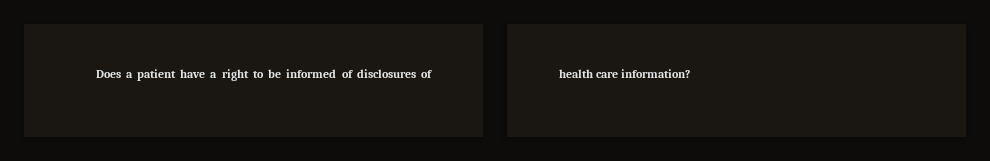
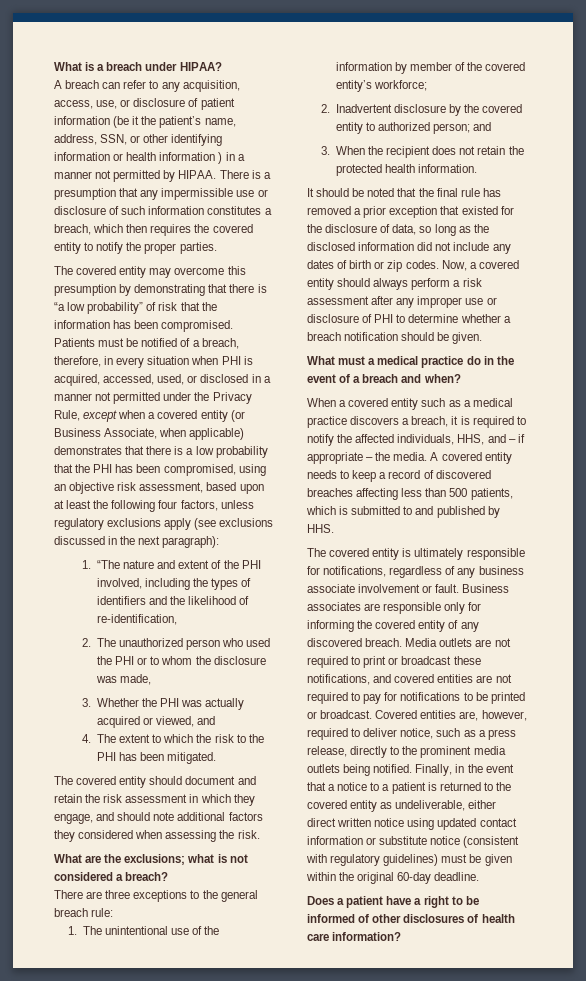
+ What is a breach under HIPAA?
+ A breach can refer to any acquisition, access, use, or disclosure of patient information (be it the patient’s name, address, SSN, or other identifying information or health information ) in a manner not permitted by HIPAA. There is a presumption that any impermissible use or disclosure of such information constitutes a breach, which then requires the covered entity to notify the proper parties.
+ The covered entity may overcome this presumption by demonstrating that there is “a low probability” of risk that the information has been compromised. Patients must be notified of a breach, therefore, in every situation when PHI is acquired, accessed, used, or disclosed in a manner not permitted under the Privacy Rule, except when a covered entity (or Business Associate, when applicable) demonstrates that there is a low probability that the PHI has been compromised, using an objective risk assessment, based upon at least the following four factors, unless regulatory exclusions apply (see exclusions discussed in the next paragraph):
+ 1. “The nature and extent of the PHI involved, including the types of identifiers and the likelihood of re-identification,
+ 2. The unauthorized person who used the PHI or to whom the disclosure was made,
+ 3. Whether the PHI was actually acquired or viewed, and
+ 4. The extent to which the risk to the PHI has been mitigated.
+ The covered entity should document and retain the risk assessment in which they engage, and should note additional factors they considered when assessing the risk.
+ What are the exclusions; what is not considered a breach?
+ There are three exceptions to the general breach rule:
+ 1. The unintentional use of the information by member of the covered entity’s workforce;
+ 2. Inadvertent disclosure by the covered entity to authorized person; and
+ 3. When the recipient does not retain the protected health information.
+ It should be noted that the final rule has removed a prior exception that existed for the disclosure of data, so long as the disclosed information did not include any dates of birth or zip codes. Now, a covered entity should always perform a risk assessment after any improper use or disclosure of PHI to determine whether a breach notification should be given.
+ What must a medical practice do in the event of a breach and when?
+ When a covered entity such as a medical practice discovers a breach, it is required to notify the affected individuals, HHS, and – if appropriate – the media. A covered entity needs to keep a record of discovered breaches affecting less than 500 patients, which is submitted to and published by HHS.
+ The covered entity is ultimately responsible for notifications, regardless of any business associate involvement or fault. Business associates are responsible only for informing the covered entity of any discovered breach. Media outlets are not required to print or broadcast these notifications, and covered entities are not required to pay for notifications to be printed or broadcast. Covered entities are, however, required to deliver notice, such as a press release, directly to the prominent media outlets being notified. Finally, in the event that a notice to a patient is returned to the covered entity as undeliverable, either direct written notice using updated contact information or substitute notice (consistent with regulatory guidelines) must be given within the original 60-day deadline.
- Does a patient have a right to be informed of disclosures of health care information?
+ Does a patient have a right to be informed of other disclosures of health care information?

